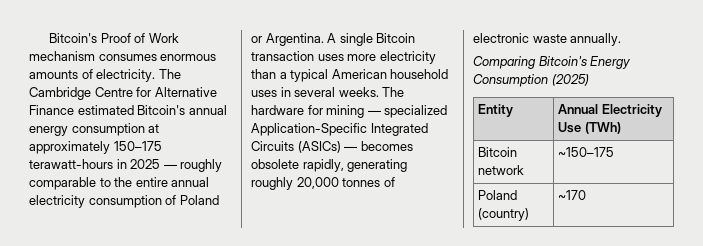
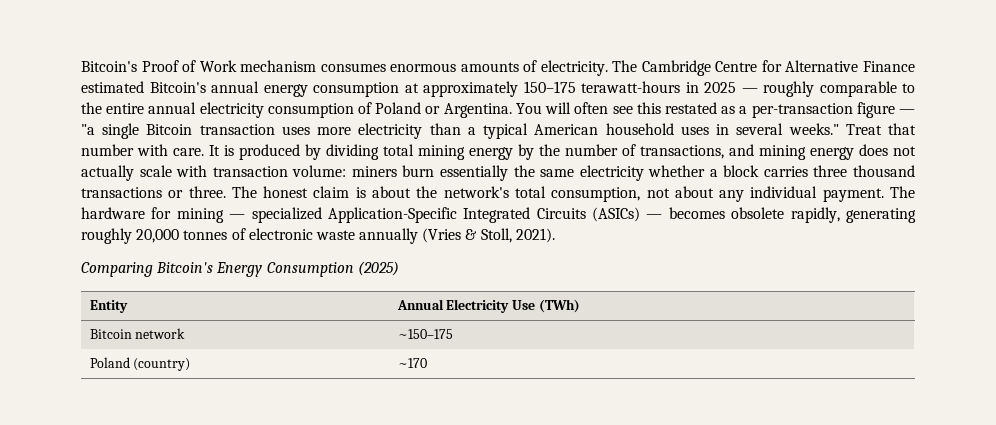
- A single Bitcoin transaction uses more electricity than a typical American household uses in several weeks.
+ You will often see this restated as a per-transaction figure — "a single Bitcoin transaction uses more electricity than a typical American household uses in several weeks." Treat that number with care. It is produced by dividing total mining energy by the number of transactions, and mining energy does not actually scale with transaction volume: miners burn essentially the same electricity whether a block carries three thousand transactions or three. The honest claim is about the network's total consumption, not about any individual payment.
- The hardware for mining — specialized Application-Specific Integrated Circuits (ASICs) — becomes obsolete rapidly, generating roughly 20,000 tonnes of electronic waste annually.
+ The hardware for mining — specialized Application-Specific Integrated Circuits (ASICs) — becomes obsolete rapidly, generating roughly 20,000 tonnes of electronic waste annually (Vries & Stoll, 2021).

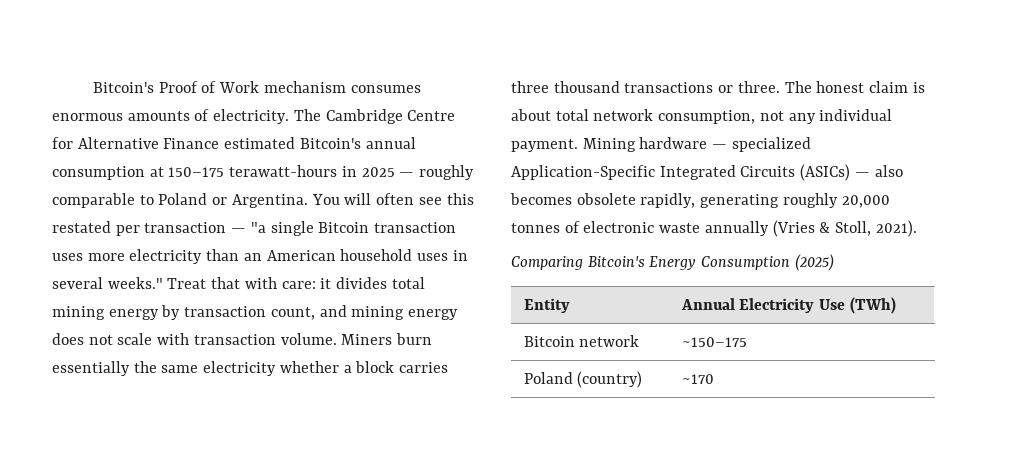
- The Cambridge Centre for Alternative Finance estimated Bitcoin's annual energy consumption at approximately 150–175 terawatt-hours in 2025 — roughly comparable to the entire annual electricity consumption of Poland or Argentina.
+ The Cambridge Centre for Alternative Finance estimated Bitcoin's annual consumption at 150–175 terawatt-hours in 2025 — roughly comparable to Poland or Argentina.
- You will often see this restated as a per-transaction figure — "a single Bitcoin transaction uses more electricity than a typical American household uses in several weeks."
+ You will often see this restated per transaction — "a single Bitcoin transaction uses more electricity than an American household uses in several weeks."
- Treat that number with care. It is produced by dividing total mining energy by the number of transactions, and mining energy does not actually scale with transaction volume: miners burn essentially the same electricity whether a block carries three thousand transactions or three.
+ Treat that with care: it divides total mining energy by transaction count, and mining energy does not scale with transaction volume. Miners burn essentially the same electricity whether a block carries three thousand transactions or three.
- The honest claim is about the network's total consumption, not about any individual payment.
+ The honest claim is about total network consumption, not any individual payment.
- The hardware for mining — specialized Application-Specific Integrated Circuits (ASICs) — becomes obsolete rapidly, generating roughly 20,000 tonnes of electronic waste annually (Vries & Stoll, 2021).
+ Mining hardware — specialized Application-Specific Integrated Circuits (ASICs) — also becomes obsolete rapidly, generating roughly 20,000 tonnes of electronic waste annually (Vries & Stoll, 2021).

